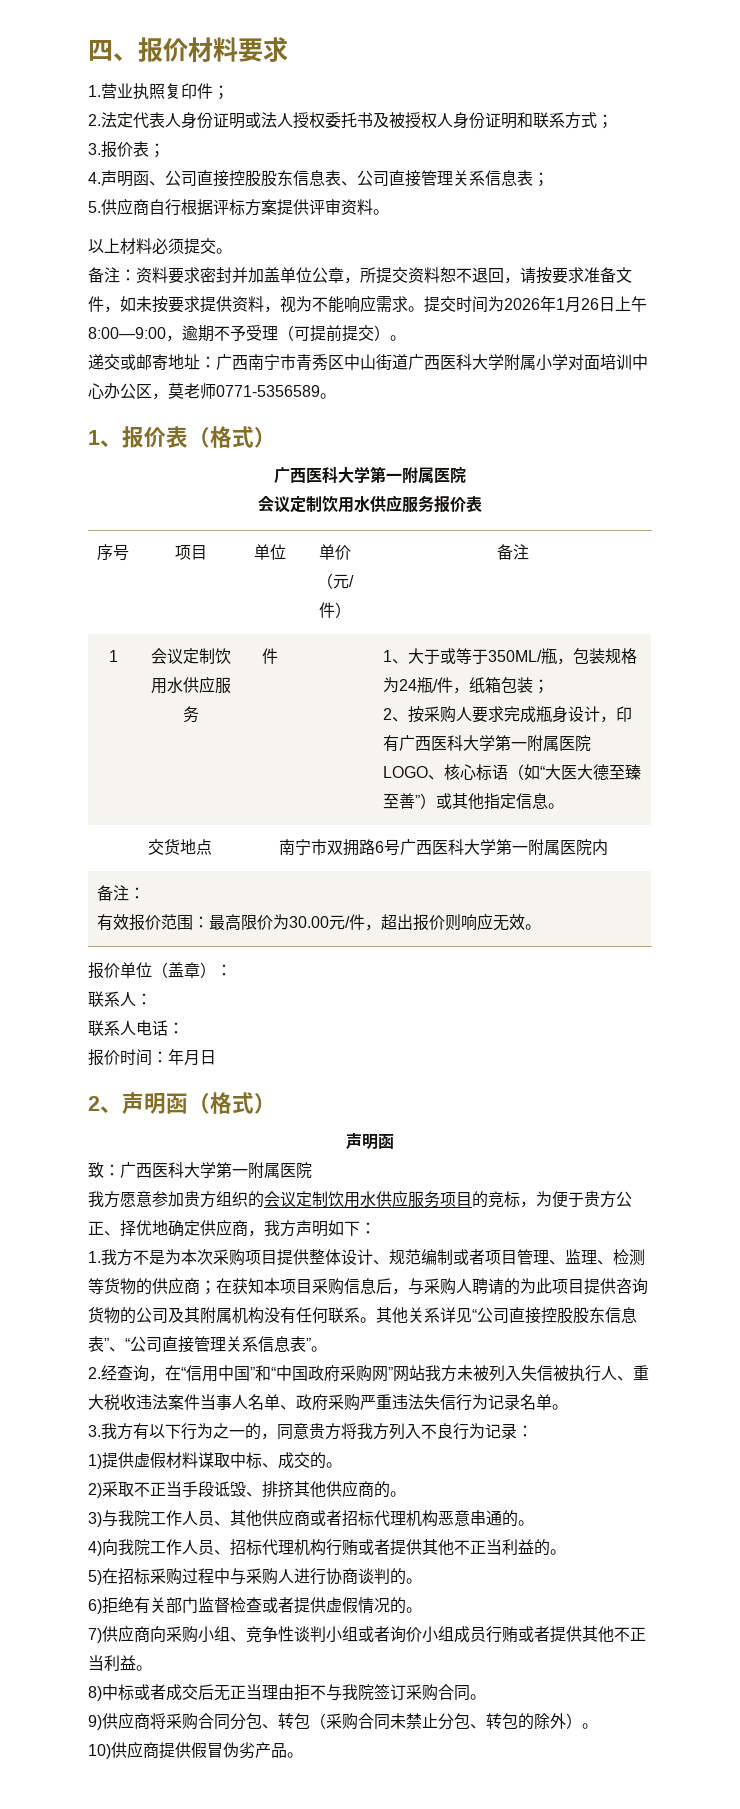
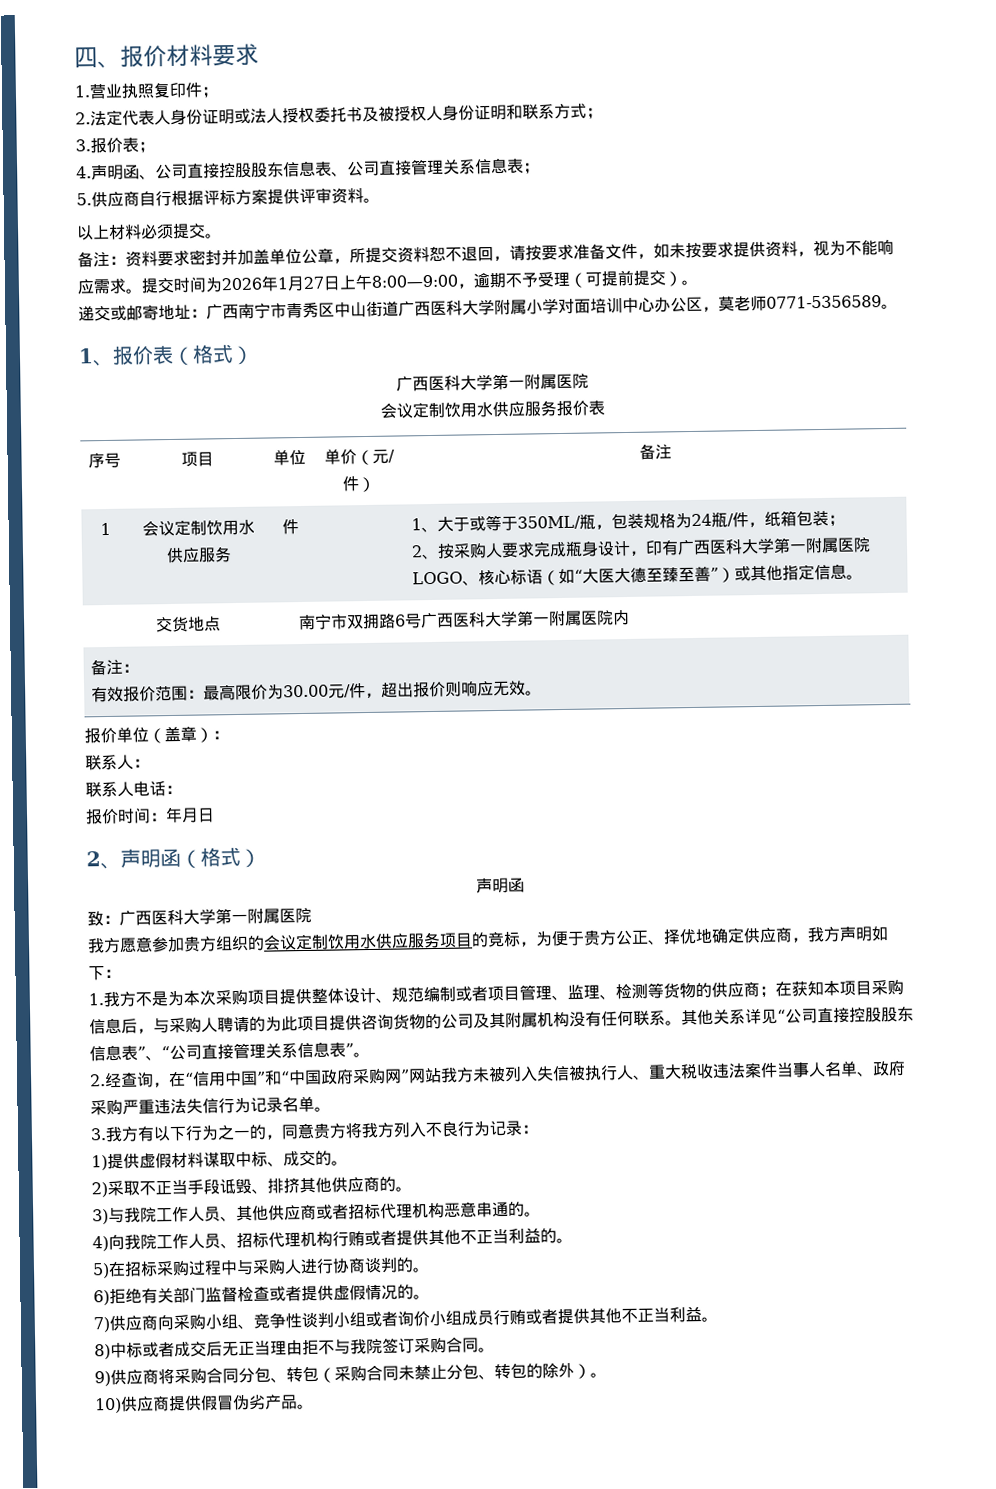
- 提交时间为2026年1月26日上午8:00—9:00，逾期不予受理（可提前提交）。
+ 提交时间为2026年1月27日上午8:00—9:00，逾期不予受理（可提前提交）。

